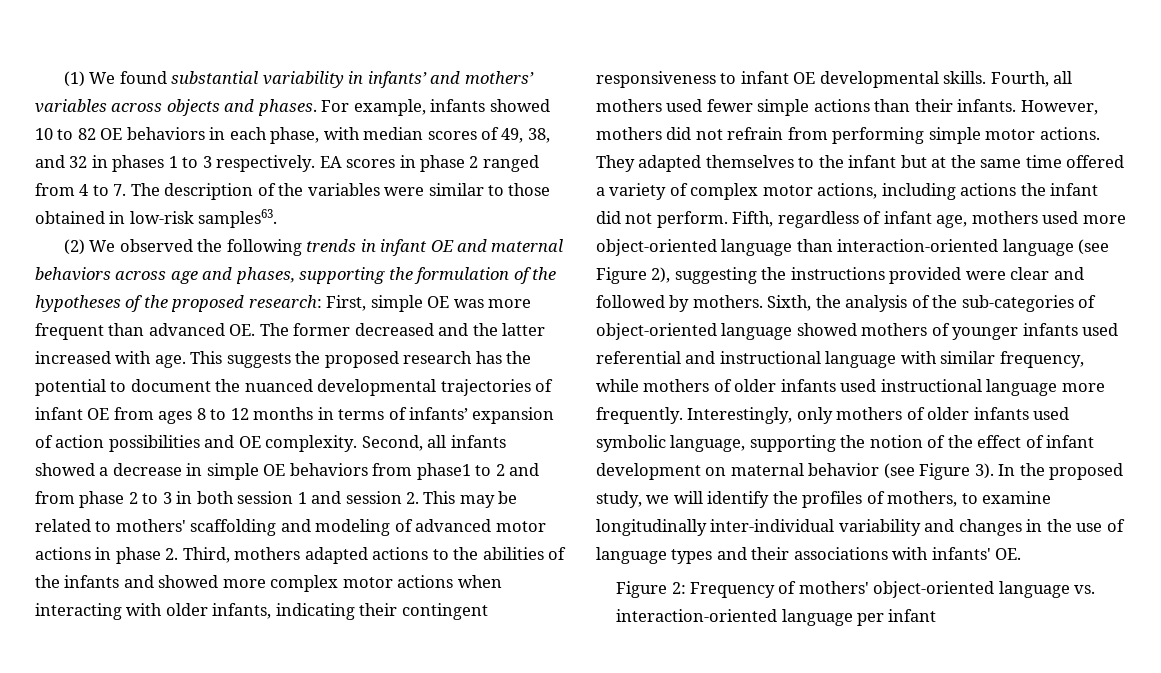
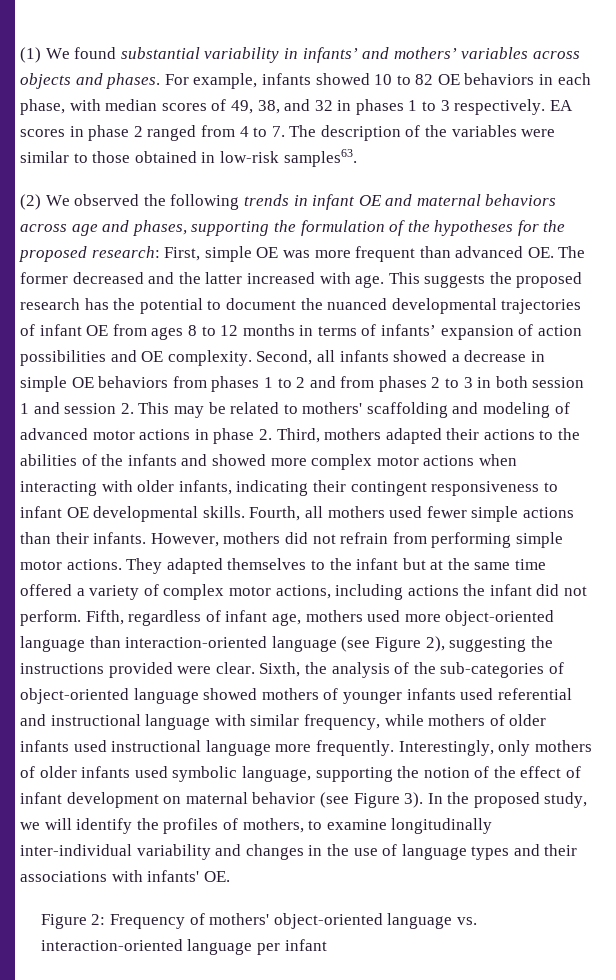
- (2) We observed the following trends in infant OE and maternal behaviors across age and phases, supporting the formulation of the hypotheses of the proposed research: First, simple OE was more frequent than advanced OE. The former decreased and the latter increased with age.
+ (2) We observed the following trends in infant OE and maternal behaviors across age and phases, supporting the formulation of the hypotheses for the proposed research: First, simple OE was more frequent than advanced OE. The former decreased and the latter increased with age.
- Second, all infants showed a decrease in simple OE behaviors from phase1 to 2 and from phase 2 to 3 in both session 1 and session 2. This may be related to mothers' scaffolding and modeling of advanced motor actions in phase 2. Third, mothers adapted actions to the abilities of the infants and showed more complex motor actions when interacting with older infants, indicating their contingent responsiveness to infant OE developmental skills.
+ Second, all infants showed a decrease in simple OE behaviors from phases 1 to 2 and from phases 2 to 3 in both session 1 and session 2. This may be related to mothers' scaffolding and modeling of advanced motor actions in phase 2. Third, mothers adapted their actions to the abilities of the infants and showed more complex motor actions when interacting with older infants, indicating their contingent responsiveness to infant OE developmental skills.
- Fifth, regardless of infant age, mothers used more object-oriented language than interaction-oriented language (see Figure 2), suggesting the instructions provided were clear and followed by mothers.
+ Fifth, regardless of infant age, mothers used more object-oriented language than interaction-oriented language (see Figure 2), suggesting the instructions provided were clear.

